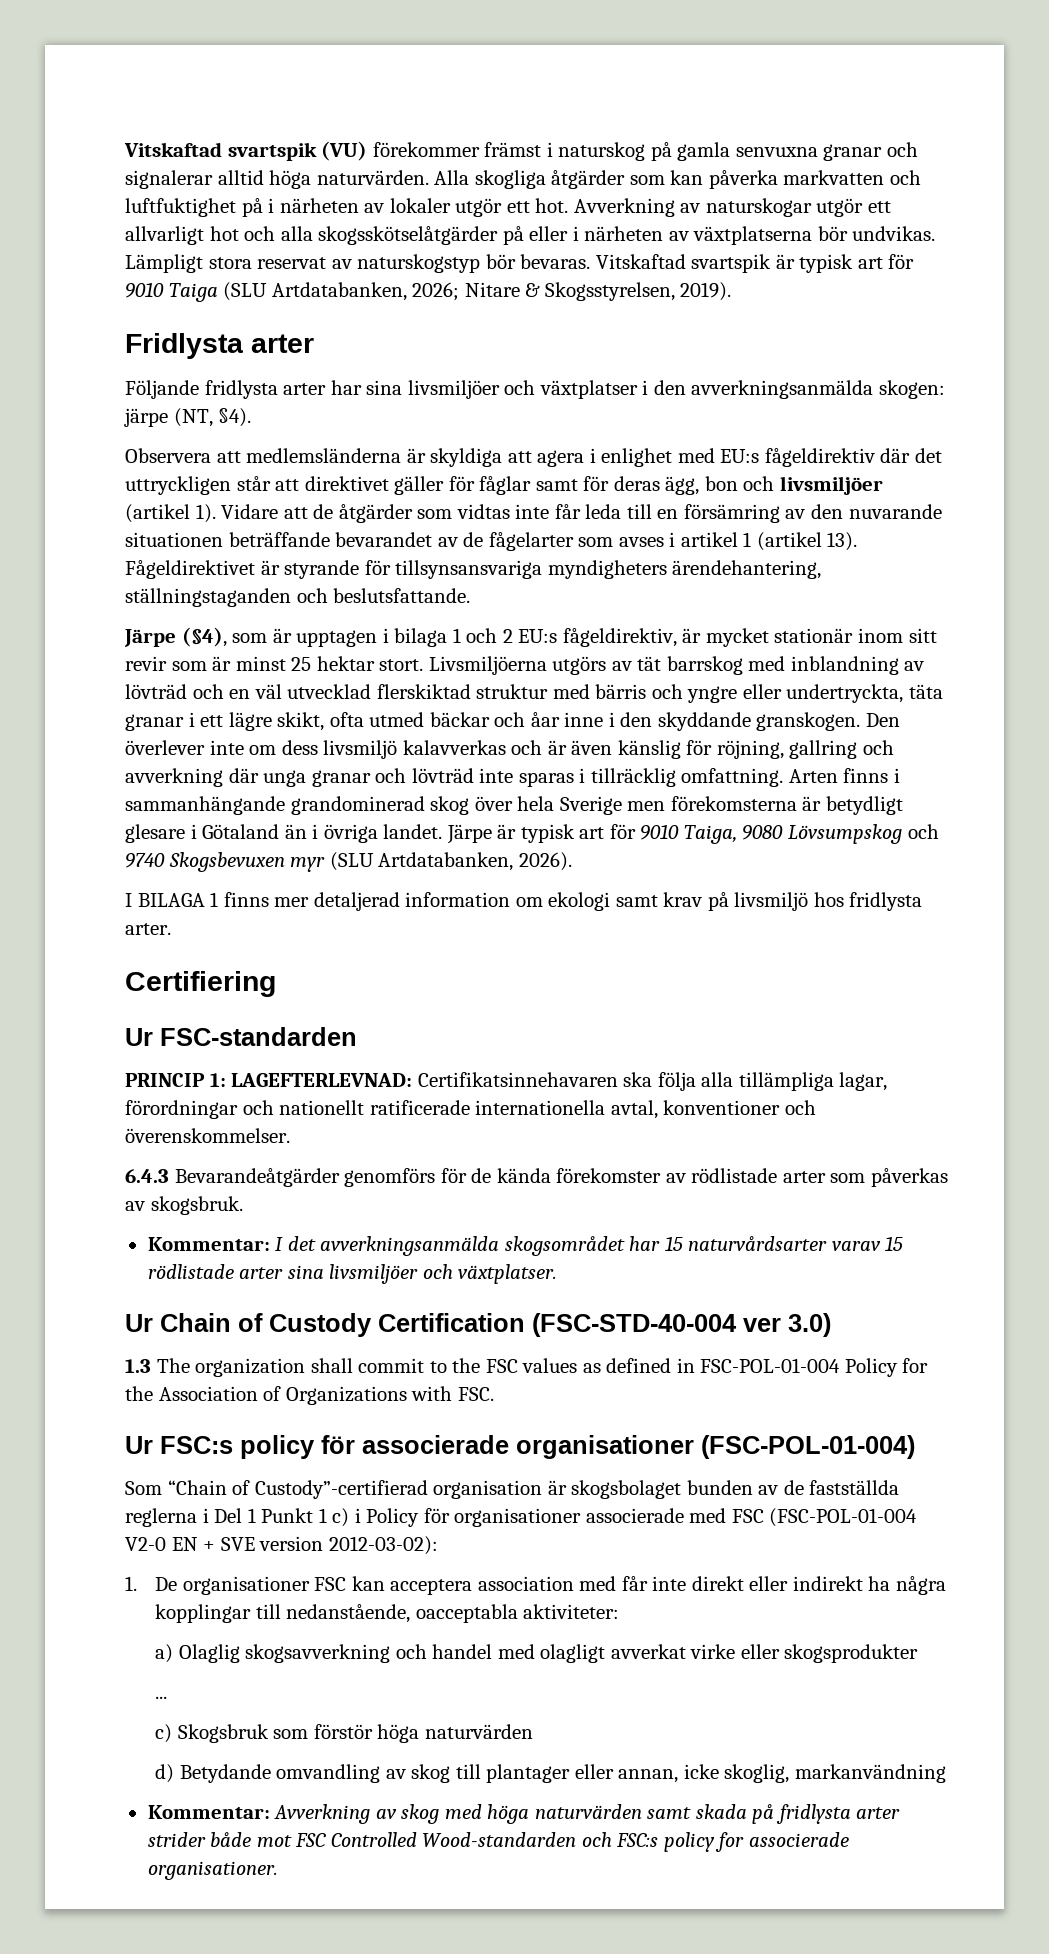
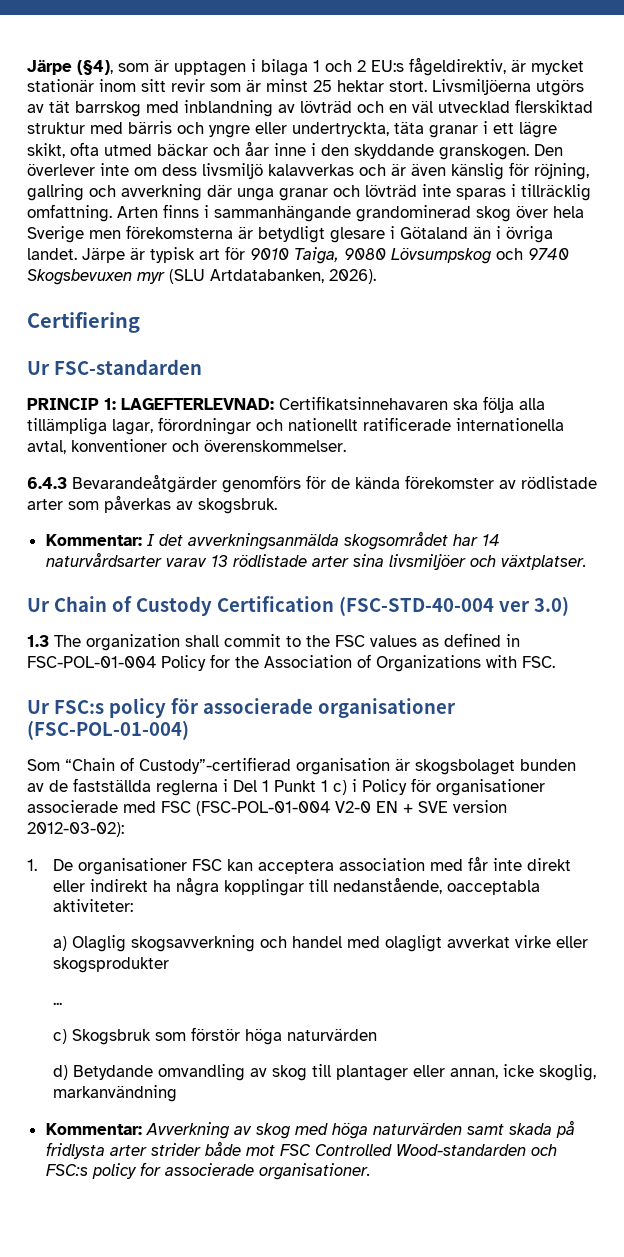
- Vitskaftad svartspik (VU) förekommer främst i naturskog på gamla senvuxna granar och signalerar alltid höga naturvärden. Alla skogliga åtgärder som kan påverka markvatten och luftfuktighet på i närheten av lokaler utgör ett hot. Avverkning av naturskogar utgör ett allvarligt hot och alla skogsskötselåtgärder på eller i närheten av växtplatserna bör undvikas. Lämpligt stora reservat av naturskogstyp bör bevaras. Vitskaftad svartspik är typisk art för 9010 Taiga (SLU Artdatabanken, 2026; Nitare & Skogsstyrelsen, 2019).
- Fridlysta arter
- Följande fridlysta arter har sina livsmiljöer och växtplatser i den avverkningsanmälda skogen: järpe (NT, §4).
- Observera att medlemsländerna är skyldiga att agera i enlighet med EU:s fågeldirektiv där det uttryckligen står att direktivet gäller för fåglar samt för deras ägg, bon och livsmiljöer (artikel 1). Vidare att de åtgärder som vidtas inte får leda till en försämring av den nuvarande situationen beträffande bevarandet av de fågelarter som avses i artikel 1 (artikel 13). Fågeldirektivet är styrande för tillsynsansvariga myndigheters ärendehantering, ställningstaganden och beslutsfattande.
- I BILAGA 1 finns mer detaljerad information om ekologi samt krav på livsmiljö hos fridlysta arter.
- Kommentar: I det avverkningsanmälda skogsområdet har 15 naturvårdsarter varav 15 rödlistade arter sina livsmiljöer och växtplatser.
+ Kommentar: I det avverkningsanmälda skogsområdet har 14 naturvårdsarter varav 13 rödlistade arter sina livsmiljöer och växtplatser.

